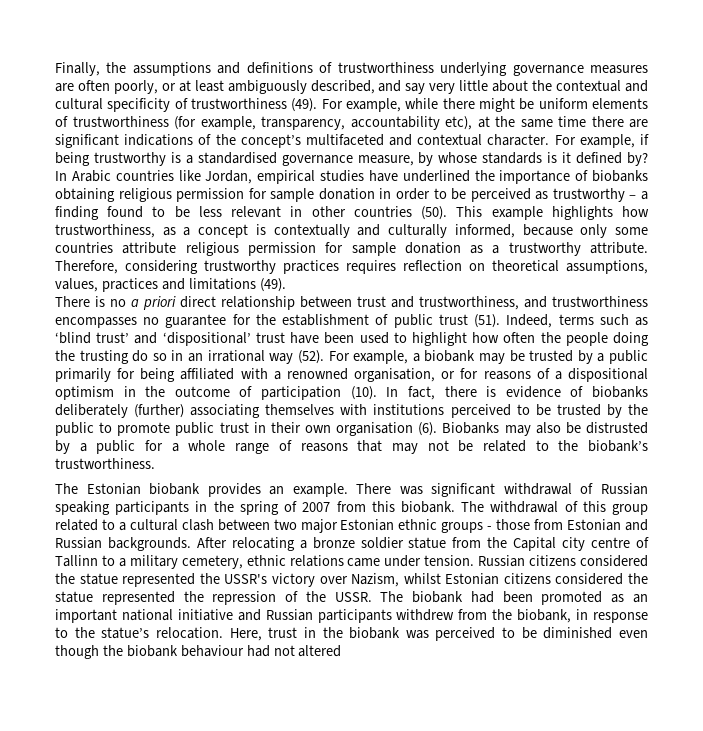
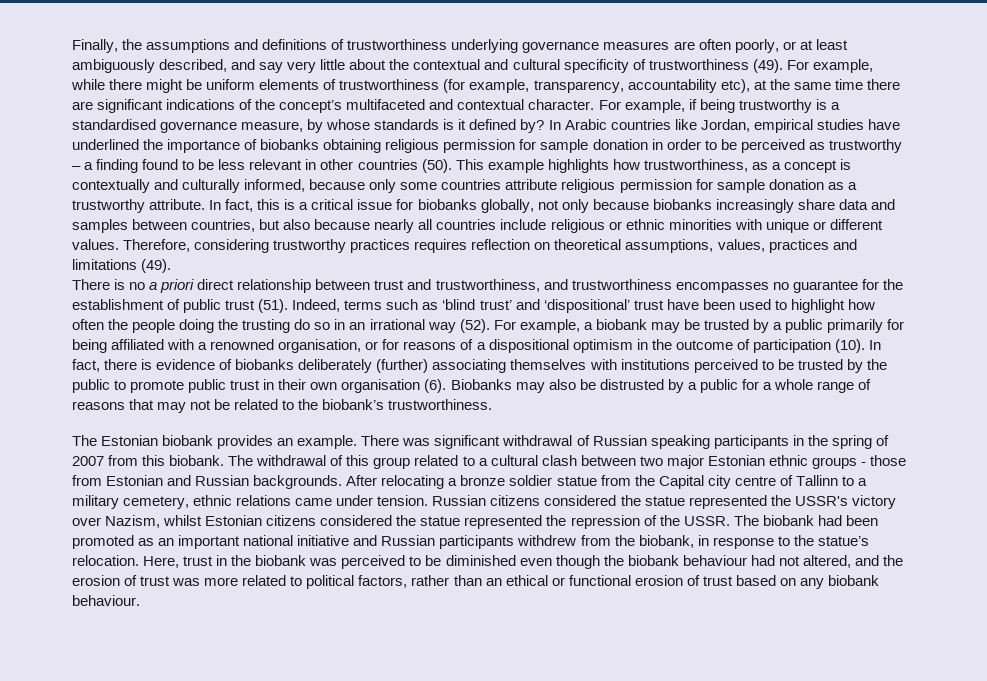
+ In fact, this is a critical issue for biobanks globally, not only because biobanks increasingly share data and samples between countries, but also because nearly all countries include religious or ethnic minorities with unique or different values.
- Here, trust in the biobank was perceived to be diminished even though the biobank behaviour had not altered
+ Here, trust in the biobank was perceived to be diminished even though the biobank behaviour had not altered, and the erosion of trust was more related to political factors, rather than an ethical or functional erosion of trust based on any biobank behaviour.

